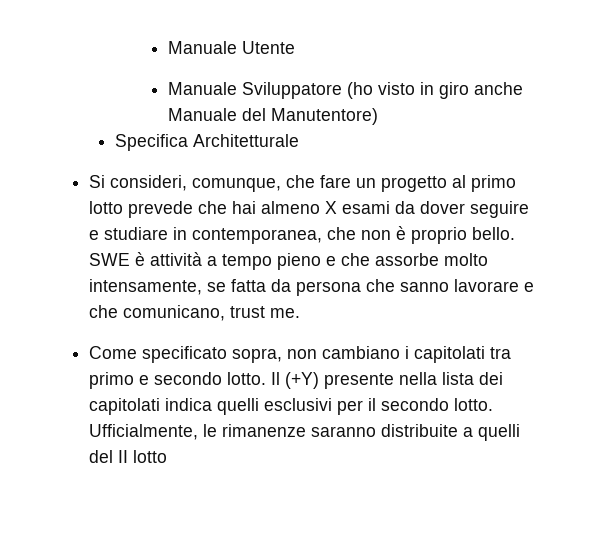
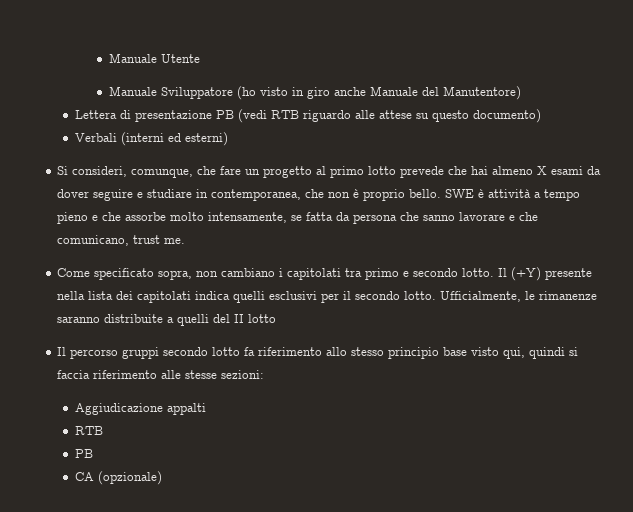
- Specifica Architetturale
+ Lettera di presentazione PB (vedi RTB riguardo alle attese su questo documento)
+ Verbali (interni ed esterni)
+ Il percorso gruppi secondo lotto fa riferimento allo stesso principio base visto qui, quindi si faccia riferimento alle stesse sezioni:
+ Aggiudicazione appalti
+ RTB
+ PB
+ CA (opzionale)

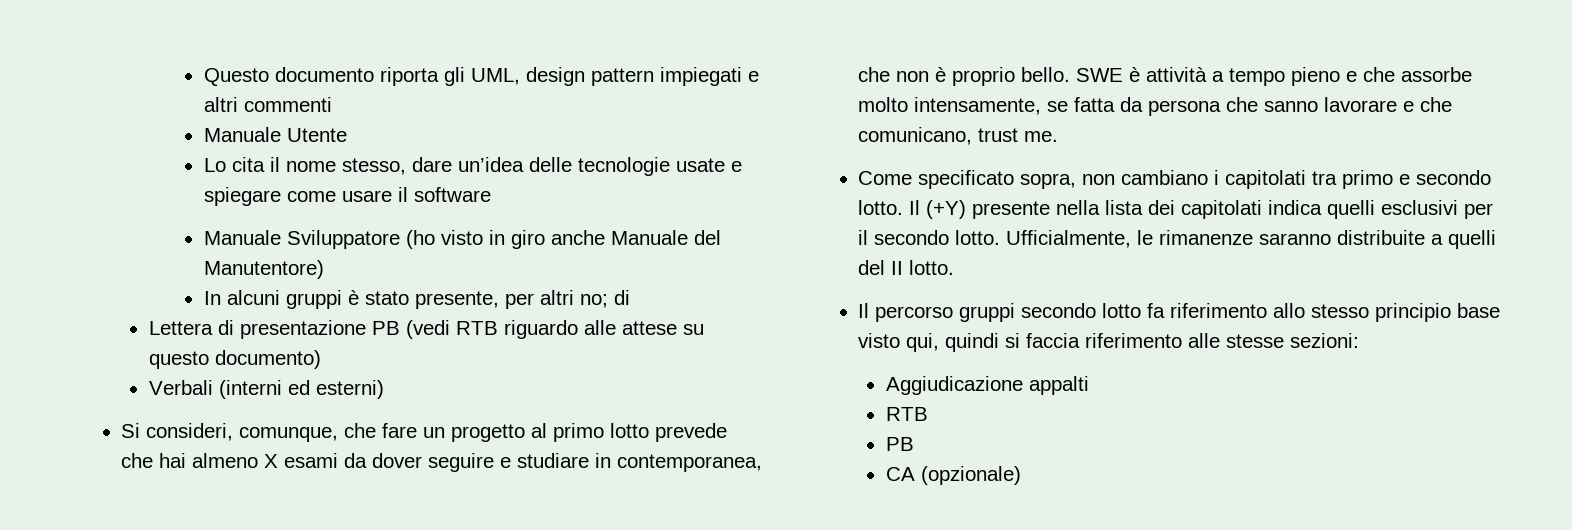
+ Questo documento riporta gli UML, design pattern impiegati e altri commenti
  Manuale Utente
+ Lo cita il nome stesso, dare un’idea delle tecnologie usate e spiegare come usare il software
+ In alcuni gruppi è stato presente, per altri no; di
- Ufficialmente, le rimanenze saranno distribuite a quelli del II lotto
+ Ufficialmente, le rimanenze saranno distribuite a quelli del II lotto.

